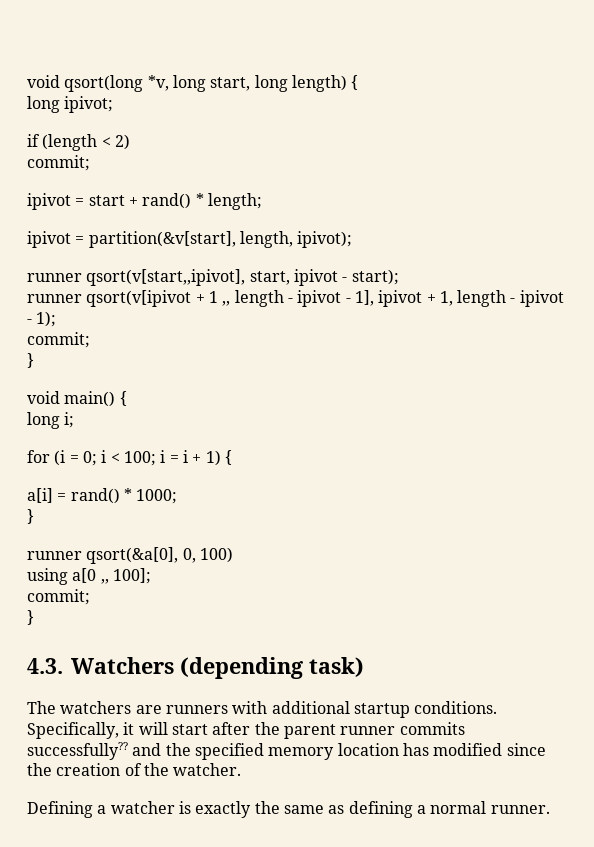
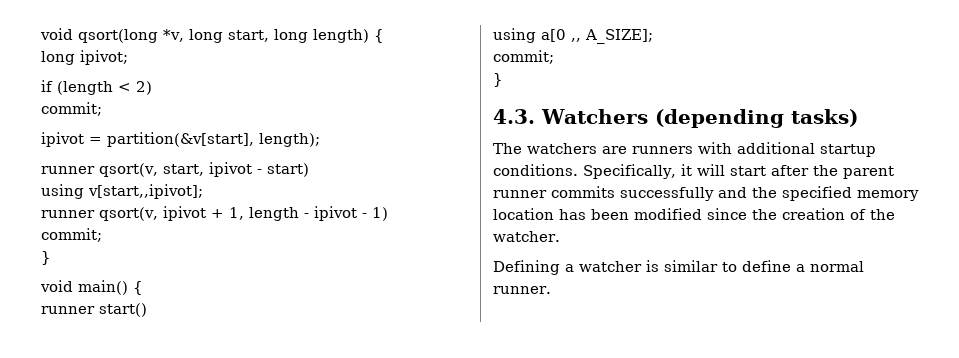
- ipivot = start + rand() * length;
- ipivot = partition(&v[start], length, ipivot);
- runner qsort(v[start,,ipivot], start, ipivot - start);
- runner qsort(v[ipivot + 1 ,, length - ipivot - 1], ipivot + 1, length - ipivot - 1);
+ ipivot = partition(&v[start], length);
+ runner qsort(v, start, ipivot - start)
+ using v[start,,ipivot];
+ runner qsort(v, ipivot + 1, length - ipivot - 1)
- long i;
- for (i = 0; i < 100; i = i + 1) {
- a[i] = rand() * 1000;
- }
- runner qsort(&a[0], 0, 100)
+ runner start()
- using a[0 ,, 100];
+ using a[0 ,, A_SIZE];
- 4.3. Watchers (depending task)
+ 4.3. Watchers (depending tasks)
- Specifically, it will start after the parent runner commits successfully?? and the specified memory location has modified since the creation of the watcher.
+ Specifically, it will start after the parent runner commits successfully and the specified memory location has been modified since the creation of the watcher.
- Defining a watcher is exactly the same as defining a normal runner.
+ Defining a watcher is similar to define a normal runner.

